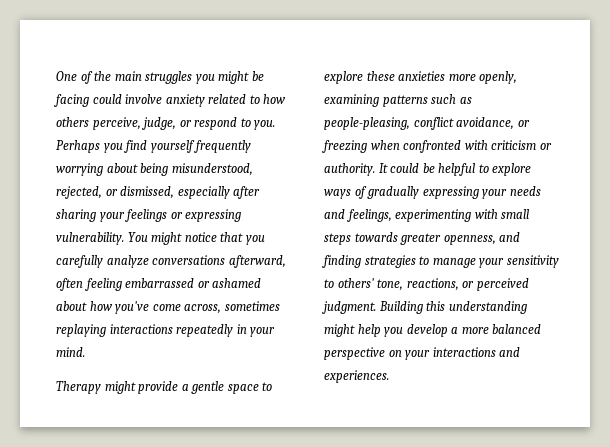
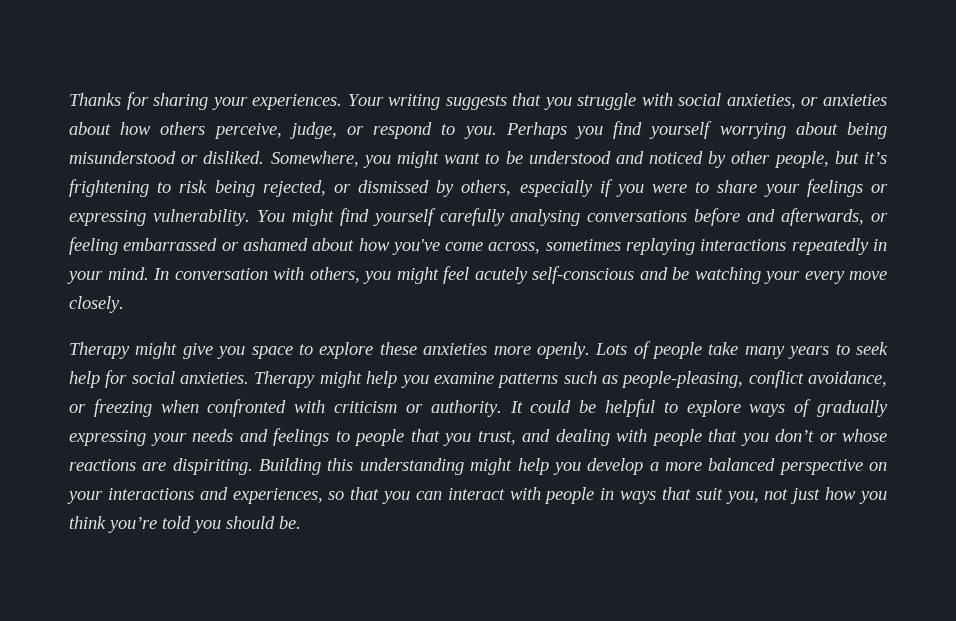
- One of the main struggles you might be facing could involve anxiety related to how others perceive, judge, or respond to you.
+ Thanks for sharing your experiences. Your writing suggests that you struggle with social anxieties, or anxieties about how others perceive, judge, or respond to you.
- Perhaps you find yourself frequently worrying about being misunderstood, rejected, or dismissed, especially after sharing your feelings or expressing vulnerability.
+ Perhaps you find yourself worrying about being misunderstood or disliked. Somewhere, you might want to be understood and noticed by other people, but it’s frightening to risk being rejected, or dismissed by others, especially if you were to share your feelings or expressing vulnerability.
- You might notice that you carefully analyze conversations afterward, often feeling embarrassed or ashamed about how you've come across, sometimes replaying interactions repeatedly in your mind.
- Therapy might provide a gentle space to explore these anxieties more openly, examining patterns such as people-pleasing, conflict avoidance, or freezing when confronted with criticism or authority.
+ You might find yourself carefully analysing conversations before and afterwards, or feeling embarrassed or ashamed about how you've come across, sometimes replaying interactions repeatedly in your mind. In conversation with others, you might feel acutely self-conscious and be watching your every move closely.
+ Therapy might give you space to explore these anxieties more openly. Lots of people take many years to seek help for social anxieties. Therapy might help you examine patterns such as people-pleasing, conflict avoidance, or freezing when confronted with criticism or authority.
- It could be helpful to explore ways of gradually expressing your needs and feelings, experimenting with small steps towards greater openness, and finding strategies to manage your sensitivity to others' tone, reactions, or perceived judgment.
+ It could be helpful to explore ways of gradually expressing your needs and feelings to people that you trust, and dealing with people that you don’t or whose reactions are dispiriting.
- Building this understanding might help you develop a more balanced perspective on your interactions and experiences.
+ Building this understanding might help you develop a more balanced perspective on your interactions and experiences, so that you can interact with people in ways that suit you, not just how you think you’re told you should be.

